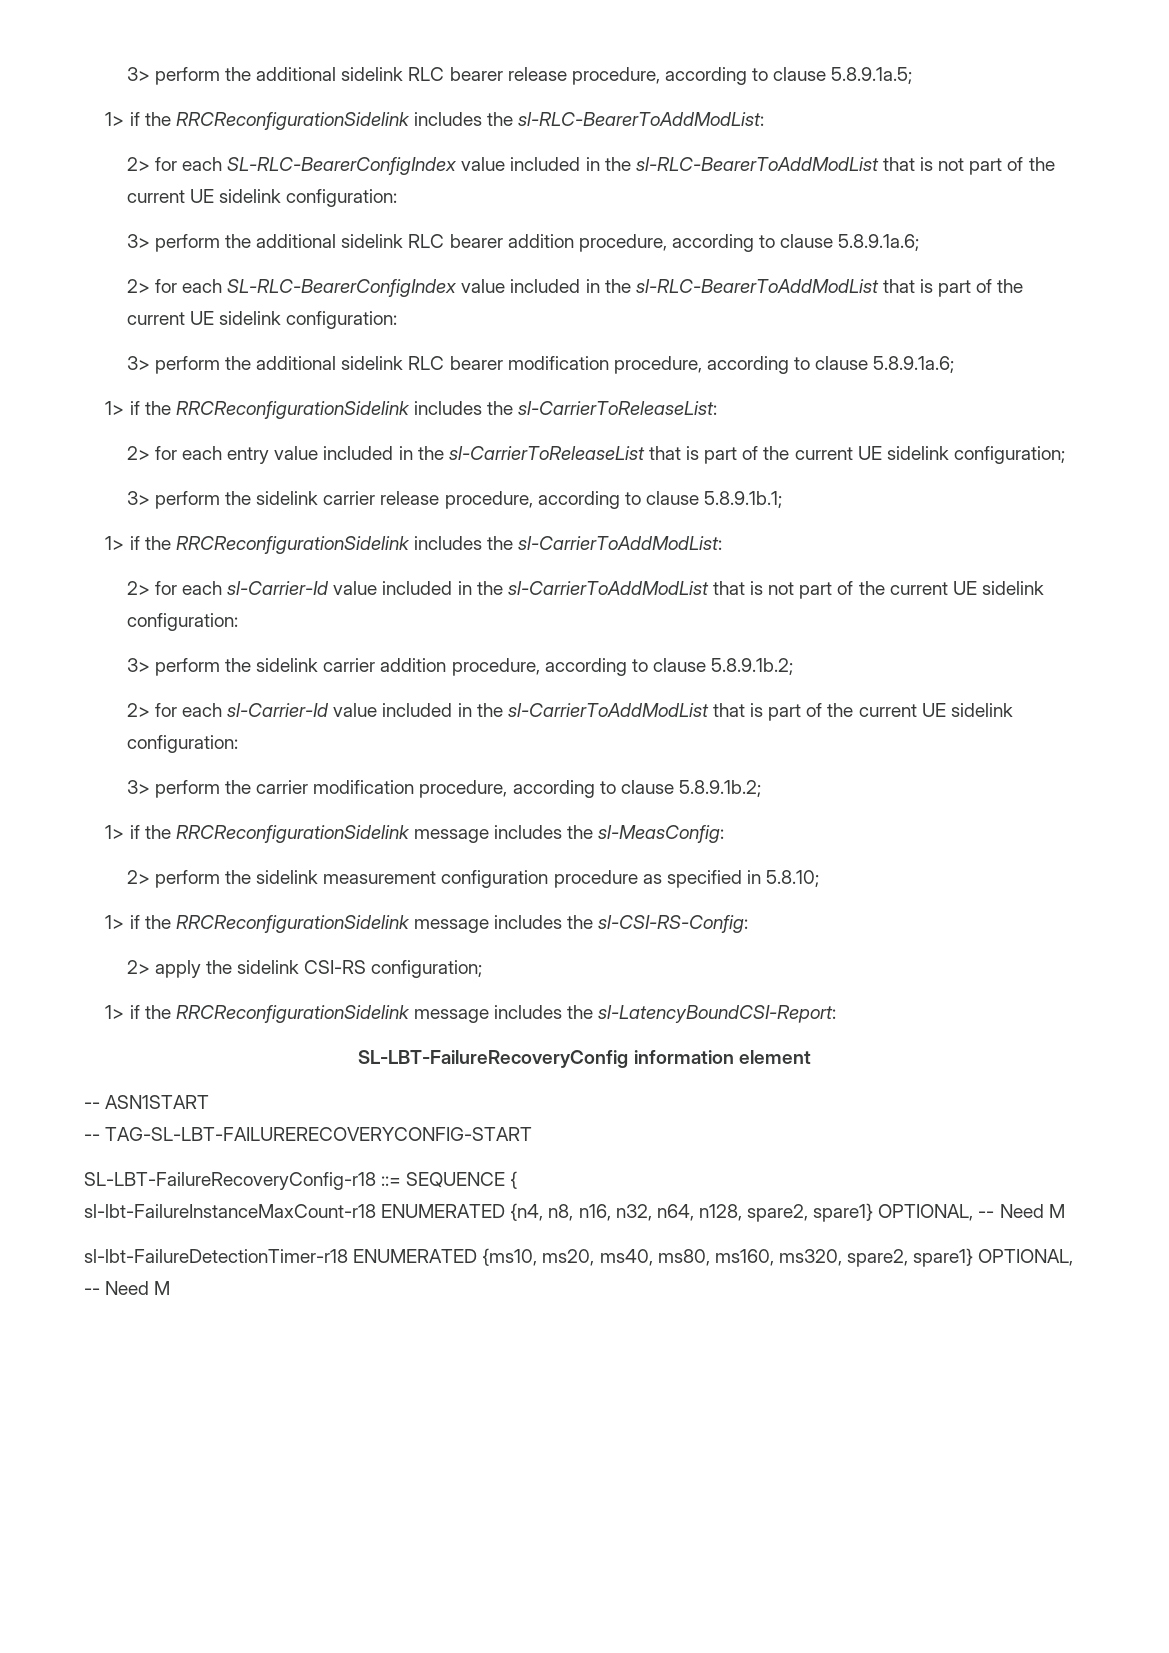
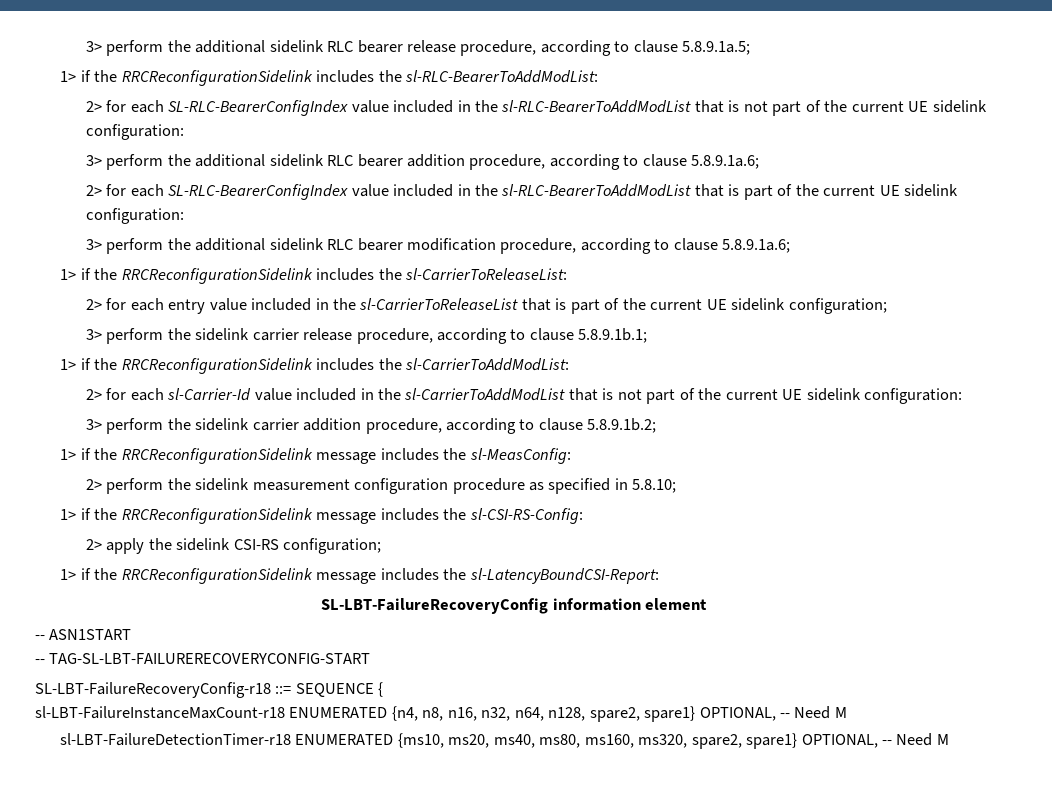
- 2> for each sl-Carrier-Id value included in the sl-CarrierToAddModList that is part of the current UE sidelink configuration:
- 3> perform the carrier modification procedure, according to clause 5.8.9.1b.2;
- sl-lbt-FailureInstanceMaxCount-r18 ENUMERATED {n4, n8, n16, n32, n64, n128, spare2, spare1} OPTIONAL, -- Need M
+ sl-LBT-FailureInstanceMaxCount-r18 ENUMERATED {n4, n8, n16, n32, n64, n128, spare2, spare1} OPTIONAL, -- Need M
- sl-lbt-FailureDetectionTimer-r18 ENUMERATED {ms10, ms20, ms40, ms80, ms160, ms320, spare2, spare1} OPTIONAL, -- Need M
+ sl-LBT-FailureDetectionTimer-r18 ENUMERATED {ms10, ms20, ms40, ms80, ms160, ms320, spare2, spare1} OPTIONAL, -- Need M

